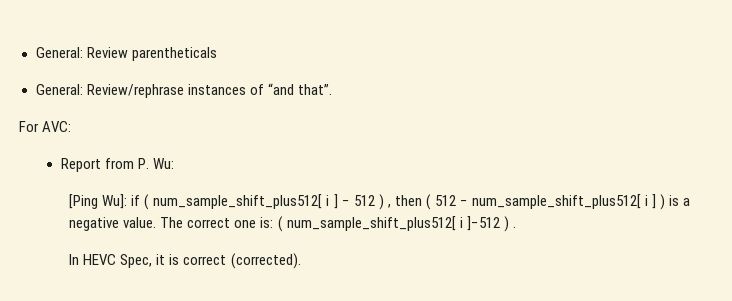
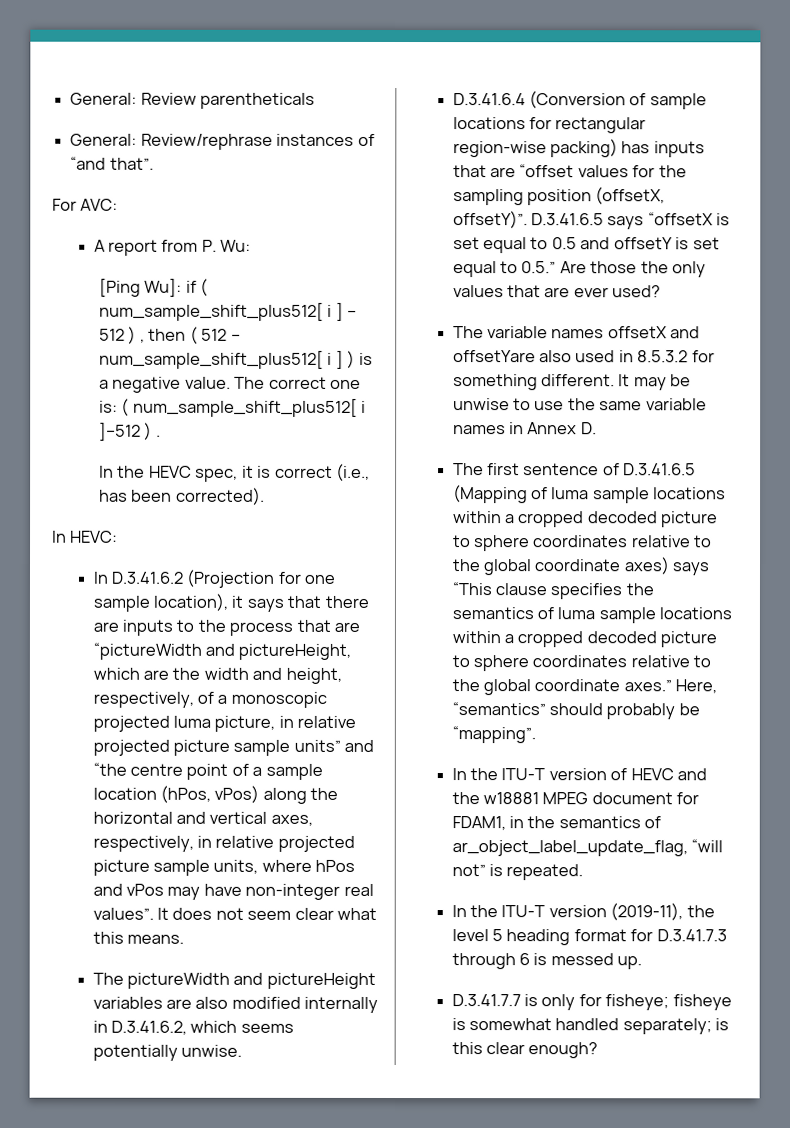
- Report from P. Wu:
+ A report from P. Wu:
- In HEVC Spec, it is correct (corrected).
+ In the HEVC spec, it is correct (i.e., has been corrected).
+ In HEVC:
+ In D.3.41.6.2 (Projection for one sample location), it says that there are inputs to the process that are “pictureWidth and pictureHeight, which are the width and height, respectively, of a monoscopic projected luma picture, in relative projected picture sample units” and “the centre point of a sample location (hPos, vPos) along the horizontal and vertical axes, respectively, in relative projected picture sample units, where hPos and vPos may have non-integer real values”. It does not seem clear what this means.
+ The pictureWidth and pictureHeight variables are also modified internally in D.3.41.6.2, which seems potentially unwise.
+ D.3.41.6.4 (Conversion of sample locations for rectangular region-wise packing) has inputs that are “offset values for the sampling position (offsetX, offsetY)”. D.3.41.6.5 says “offsetX is set equal to 0.5 and offsetY is set equal to 0.5.” Are those the only values that are ever used?
+ The variable names offsetX and offsetYare also used in 8.5.3.2 for something different. It may be unwise to use the same variable names in Annex D.
+ The first sentence of D.3.41.6.5 (Mapping of luma sample locations within a cropped decoded picture to sphere coordinates relative to the global coordinate axes) says “This clause specifies the semantics of luma sample locations within a cropped decoded picture to sphere coordinates relative to the global coordinate axes.” Here, “semantics” should probably be “mapping”.
+ In the ITU-T version of HEVC and the w18881 MPEG document for FDAM1, in the semantics of ar_object_label_update_flag, “will not” is repeated.
+ In the ITU-T version (2019-11), the level 5 heading format for D.3.41.7.3 through 6 is messed up.
+ D.3.41.7.7 is only for fisheye; fisheye is somewhat handled separately; is this clear enough?

